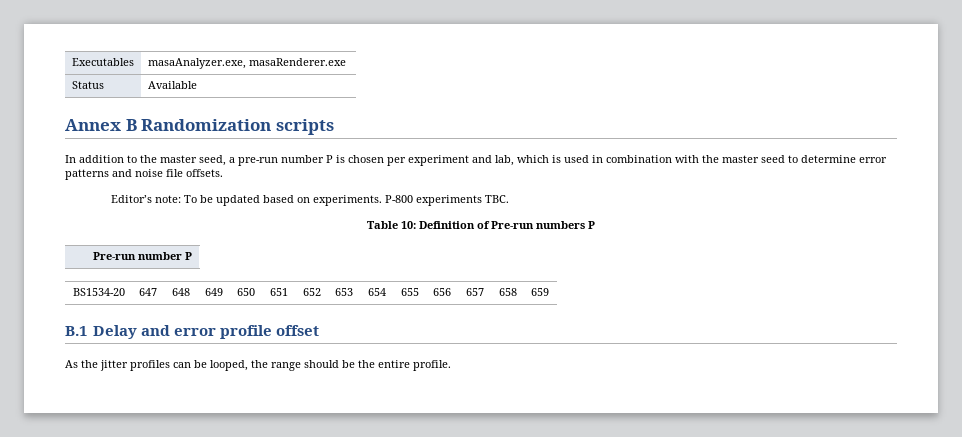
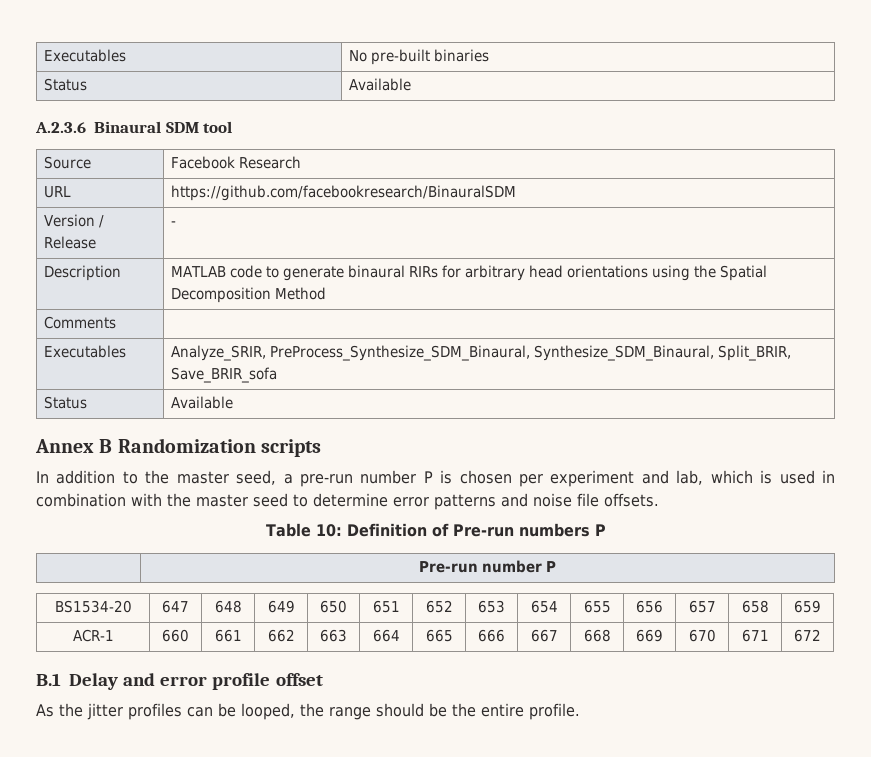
- Executables | masaAnalyzer.exe, masaRenderer.exe
+ Executables | No pre-built binaries
+ Status | Available
+ A.2.3.6 Binaural SDM tool
+ Source | Facebook Research
+ URL | https://github.com/facebookresearch/BinauralSDM
+ Version / Release | -
+ Description | MATLAB code to generate binaural RIRs for arbitrary head orientations using the Spatial Decomposition Method
+ Comments |
+ Executables | Analyze_SRIR, PreProcess_Synthesize_SDM_Binaural, Synthesize_SDM_Binaural, Split_BRIR, Save_BRIR_sofa
- Editor’s note: To be updated based on experiments. P-800 experiments TBC.
+ ACR-1 | 660 | 661 | 662 | 663 | 664 | 665 | 666 | 667 | 668 | 669 | 670 | 671 | 672

